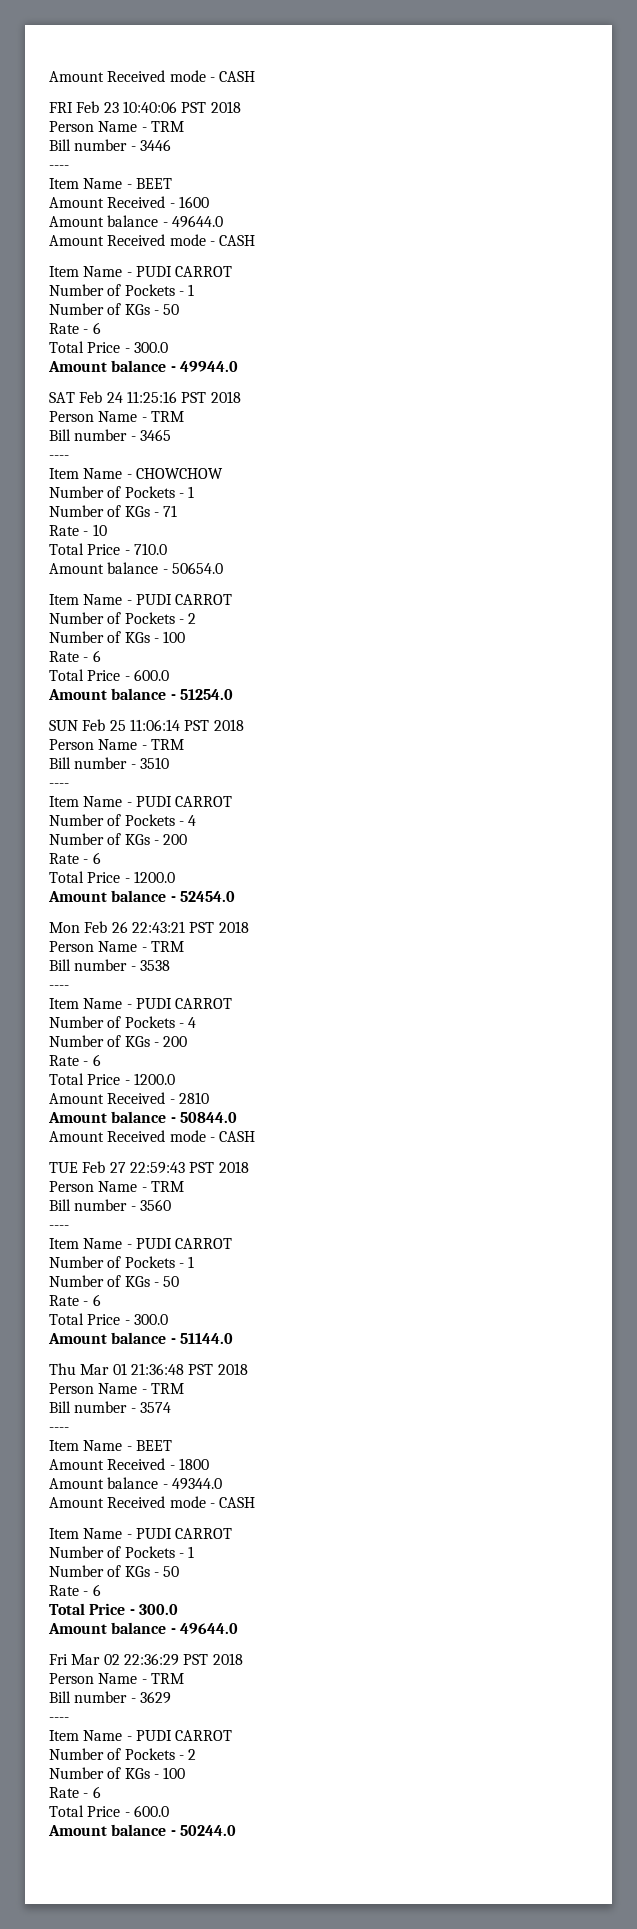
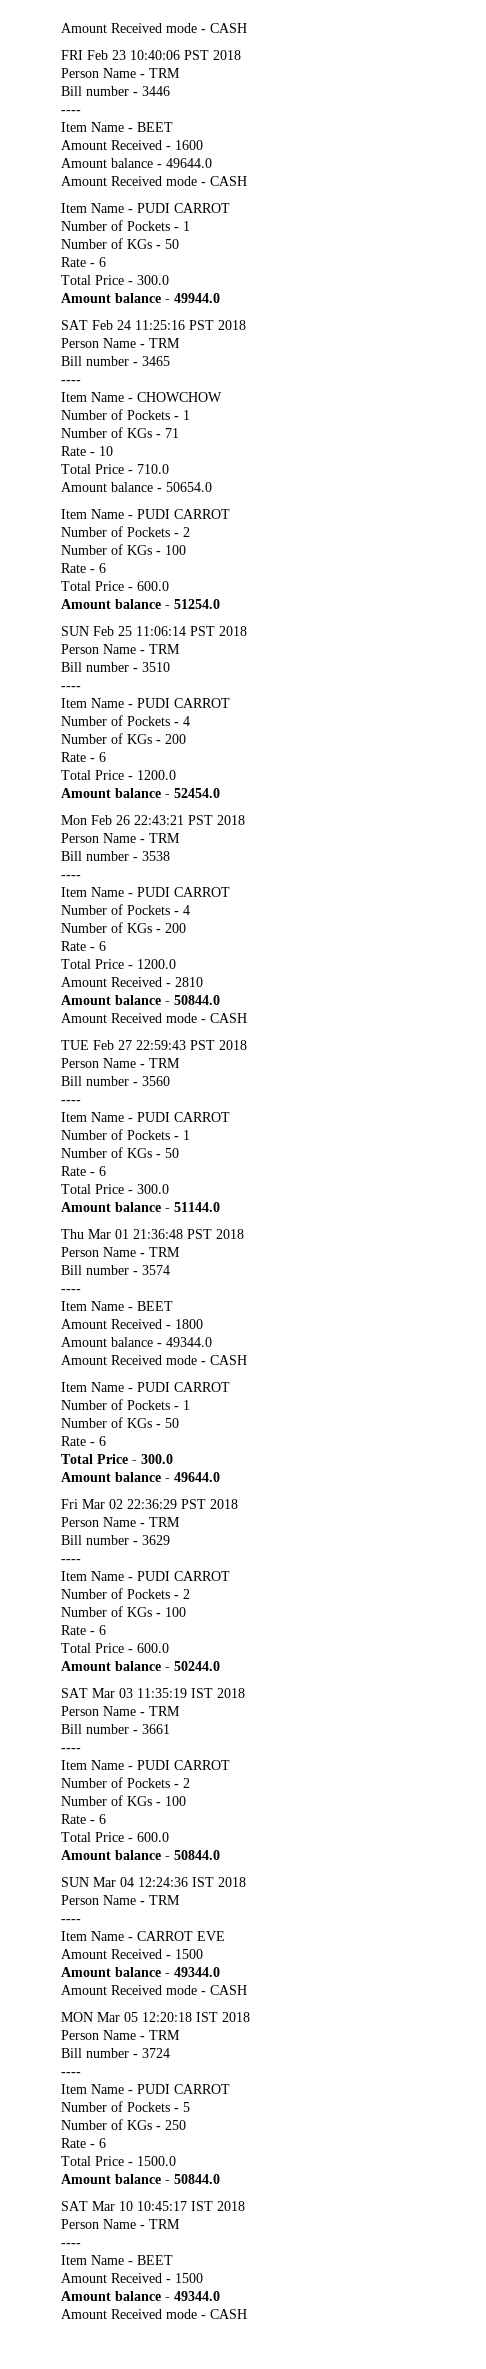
+ SAT Mar 03 11:35:19 IST 2018
+ Person Name - TRM
+ Bill number - 3661
+ ----
+ Item Name - PUDI CARROT
+ Number of Pockets - 2
+ Number of KGs - 100
+ Rate - 6
+ Total Price - 600.0
+ Amount balance - 50844.0
+ SUN Mar 04 12:24:36 IST 2018
+ Person Name - TRM
+ ----
+ Item Name - CARROT EVE
+ Amount Received - 1500
+ Amount balance - 49344.0
+ Amount Received mode - CASH
+ MON Mar 05 12:20:18 IST 2018
+ Person Name - TRM
+ Bill number - 3724
+ ----
+ Item Name - PUDI CARROT
+ Number of Pockets - 5
+ Number of KGs - 250
+ Rate - 6
+ Total Price - 1500.0
+ Amount balance - 50844.0
+ SAT Mar 10 10:45:17 IST 2018
+ Person Name - TRM
+ ----
+ Item Name - BEET
+ Amount Received - 1500
+ Amount balance - 49344.0
+ Amount Received mode - CASH

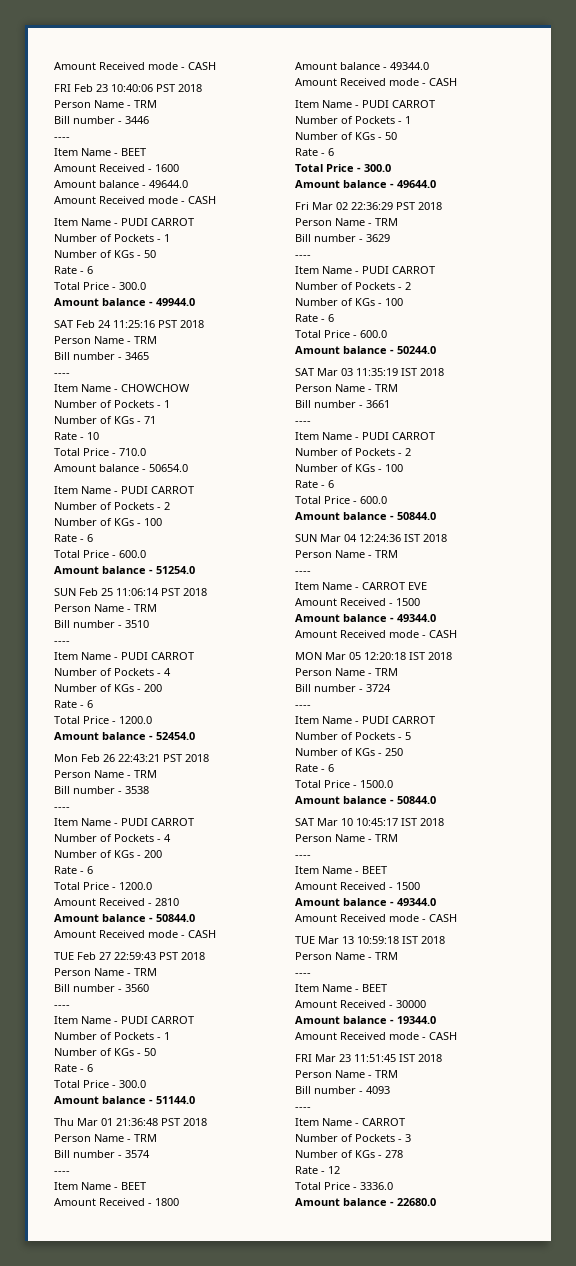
+ TUE Mar 13 10:59:18 IST 2018
+ Person Name - TRM
+ ----
+ Item Name - BEET
+ Amount Received - 30000
+ Amount balance - 19344.0
+ Amount Received mode - CASH
+ FRI Mar 23 11:51:45 IST 2018
+ Person Name - TRM
+ Bill number - 4093
+ ----
+ Item Name - CARROT
+ Number of Pockets - 3
+ Number of KGs - 278
+ Rate - 12
+ Total Price - 3336.0
+ Amount balance - 22680.0

